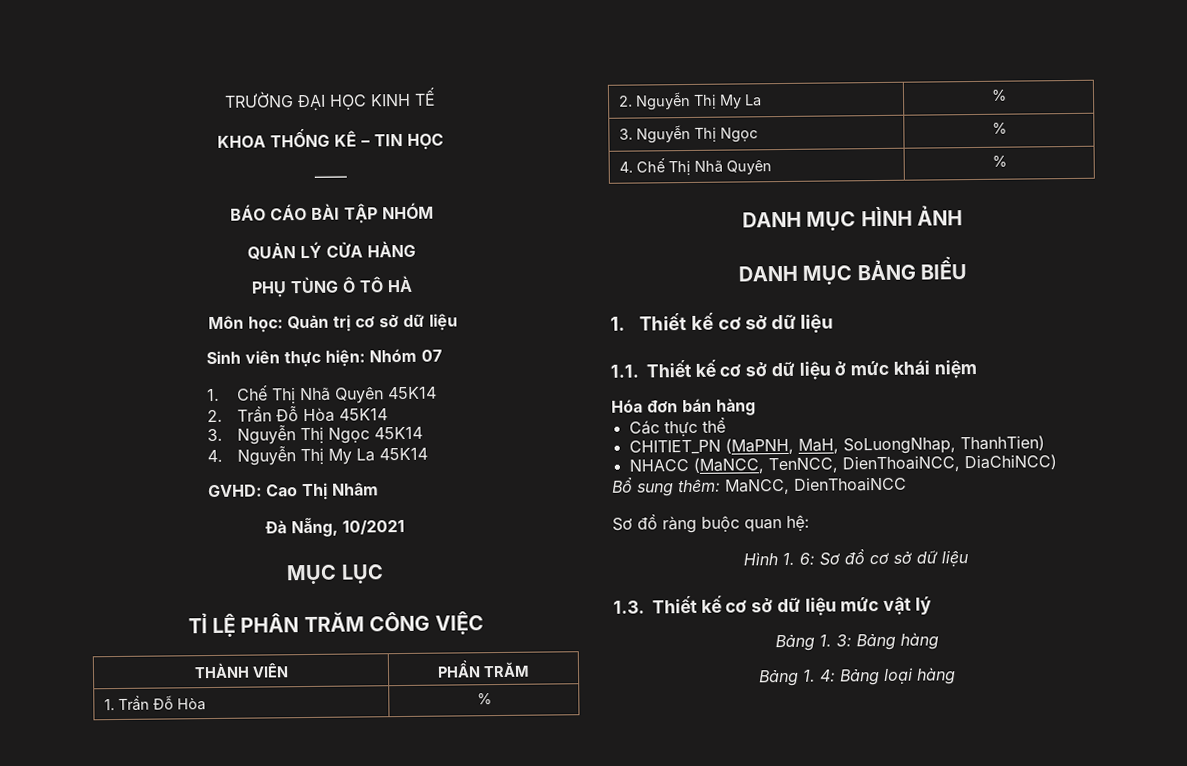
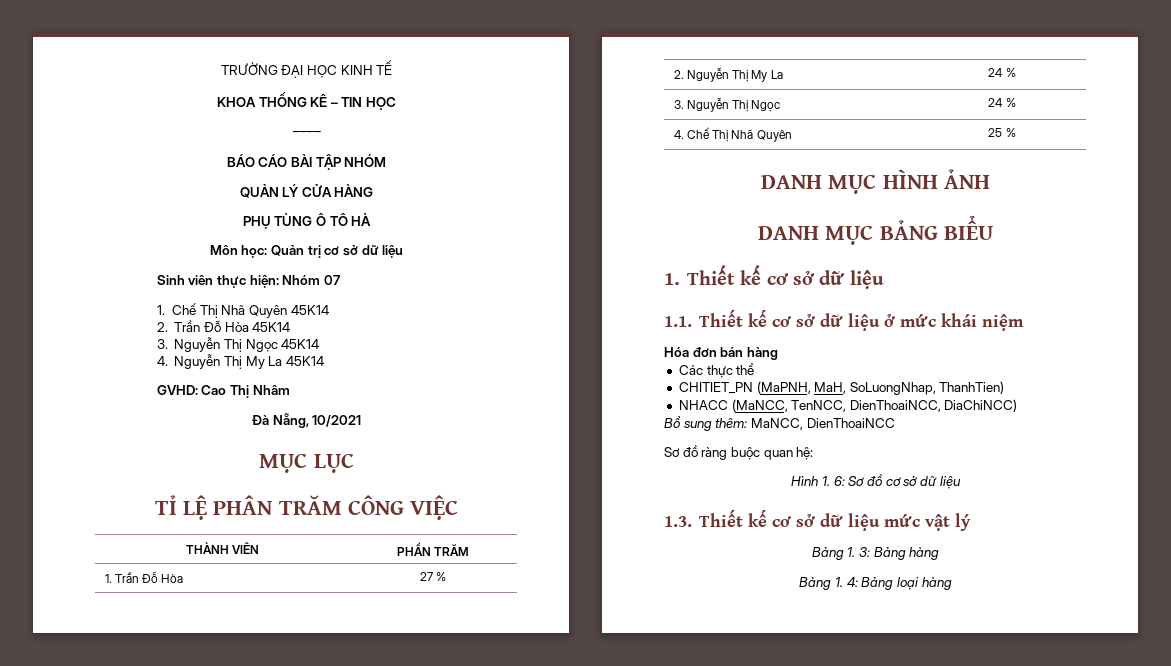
- 1. Trần Đỗ Hòa | %
+ 1. Trần Đỗ Hòa | 27 %
- 2. Nguyễn Thị My La | %
+ 2. Nguyễn Thị My La | 24 %
- 3. Nguyễn Thị Ngọc | %
+ 3. Nguyễn Thị Ngọc | 24 %
- 4. Chế Thị Nhã Quyên | %
+ 4. Chế Thị Nhã Quyên | 25 %

